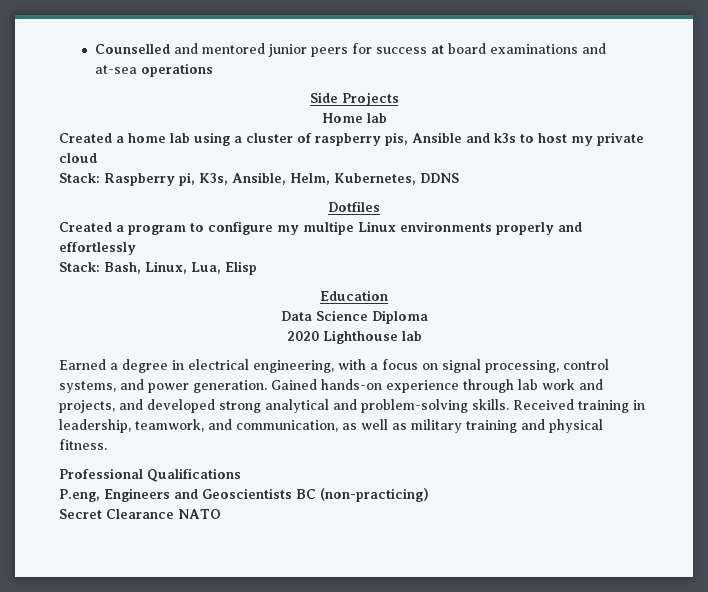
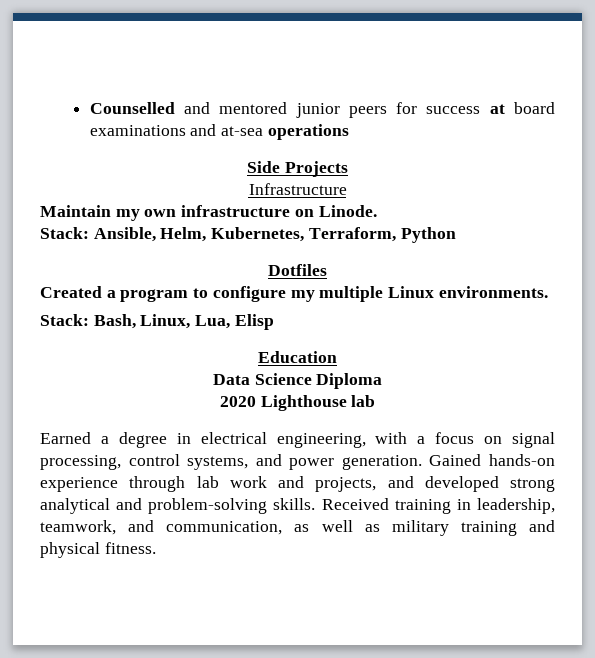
- Home lab
- Created a home lab using a cluster of raspberry pis, Ansible and k3s to host my private cloud
- Stack: Raspberry pi, K3s, Ansible, Helm, Kubernetes, DDNS
+ Infrastructure
+ Maintain my own infrastructure on Linode.
+ Stack: Ansible, Helm, Kubernetes, Terraform, Python
- Created a program to configure my multipe Linux environments properly and effortlessly
+ Created a program to configure my multiple Linux environments.
- Professional Qualifications
- P.eng, Engineers and Geoscientists BC (non-practicing)
- Secret Clearance NATO

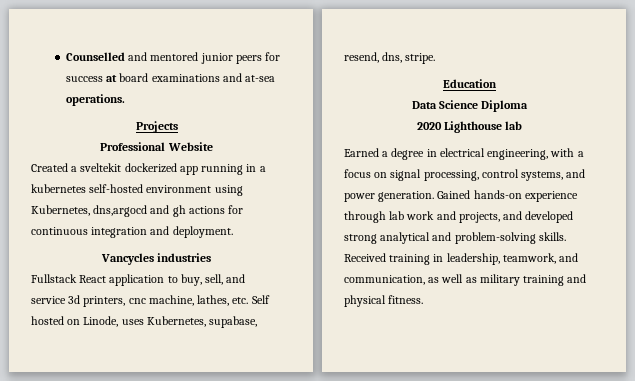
- Counselled and mentored junior peers for success at board examinations and at-sea operations
- Side Projects
+ Counselled and mentored junior peers for success at board examinations and at-sea operations.
+ Projects
- Infrastructure
- Maintain my own infrastructure on Linode.
- Stack: Ansible, Helm, Kubernetes, Terraform, Python
- Dotfiles
- Created a program to configure my multiple Linux environments.
- Stack: Bash, Linux, Lua, Elisp
+ Professional Website
+ Created a sveltekit dockerized app running in a kubernetes self-hosted environment using Kubernetes, dns,argocd and gh actions for continuous integration and deployment.
+ Vancycles industries
+ Fullstack React application to buy, sell, and service 3d printers, cnc machine, lathes, etc. Self hosted on Linode, uses Kubernetes, supabase, resend, dns, stripe.

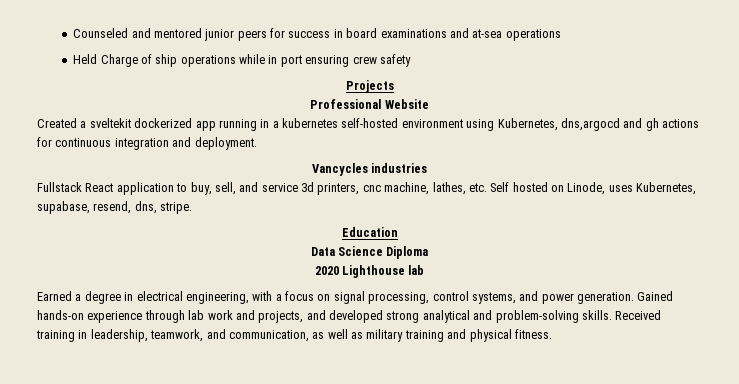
- Counselled and mentored junior peers for success at board examinations and at-sea operations.
+ Counseled and mentored junior peers for success in board examinations and at-sea operations
+ Held Charge of ship operations while in port ensuring crew safety

